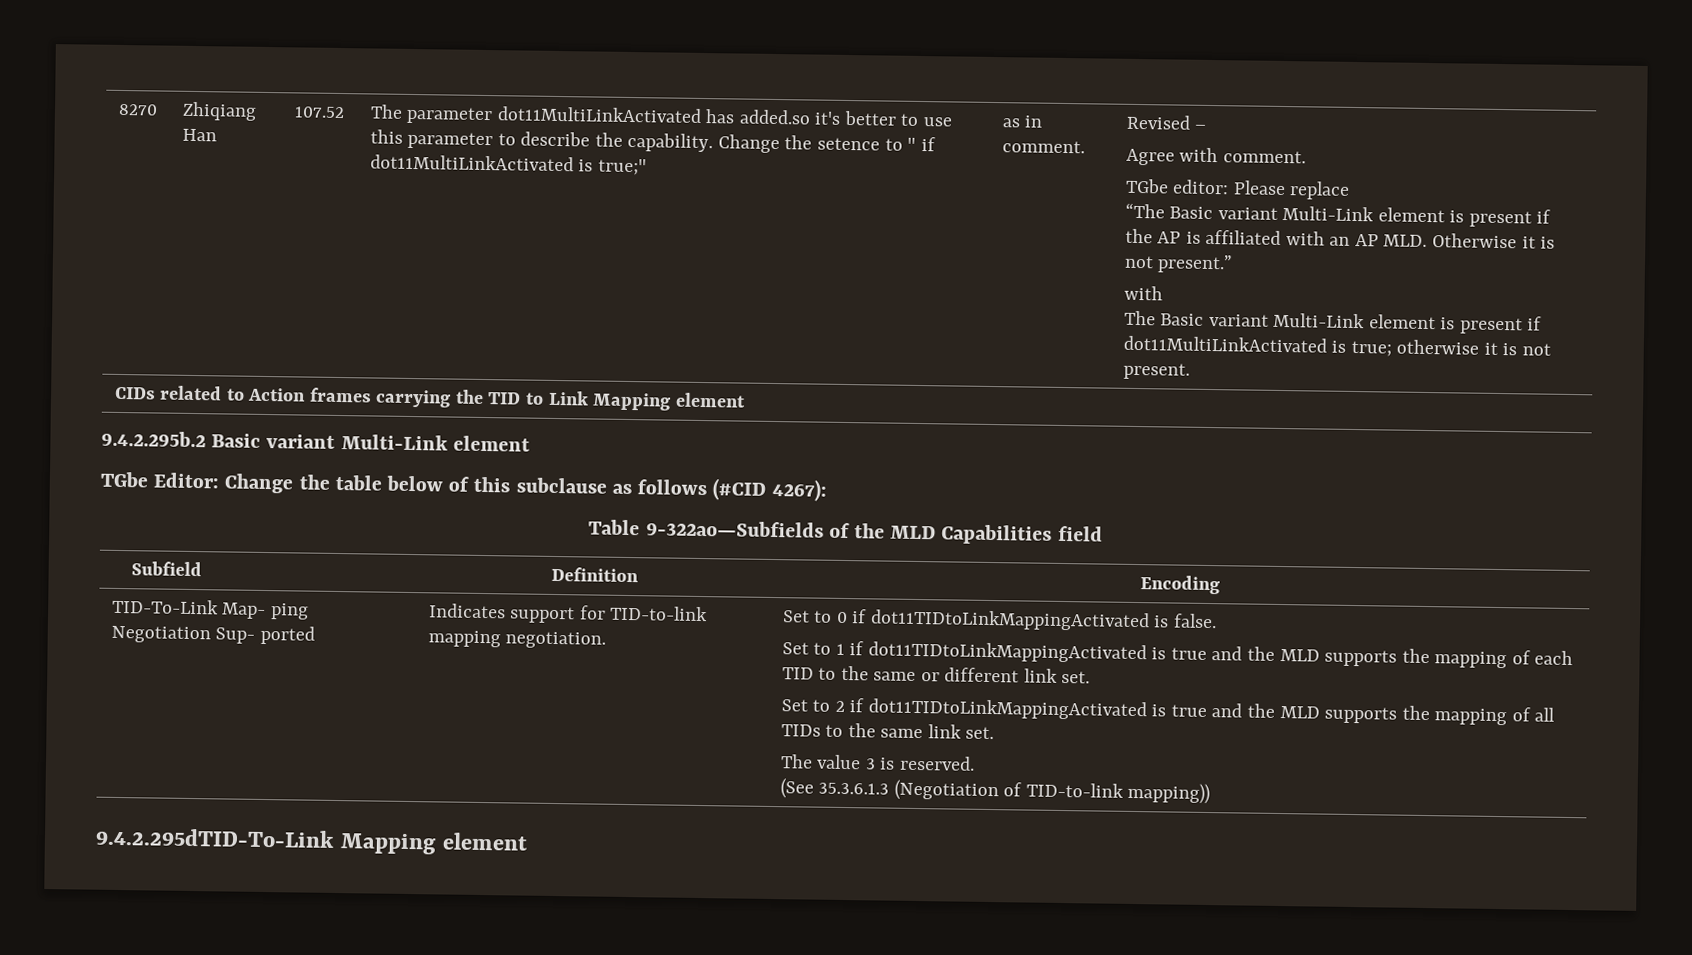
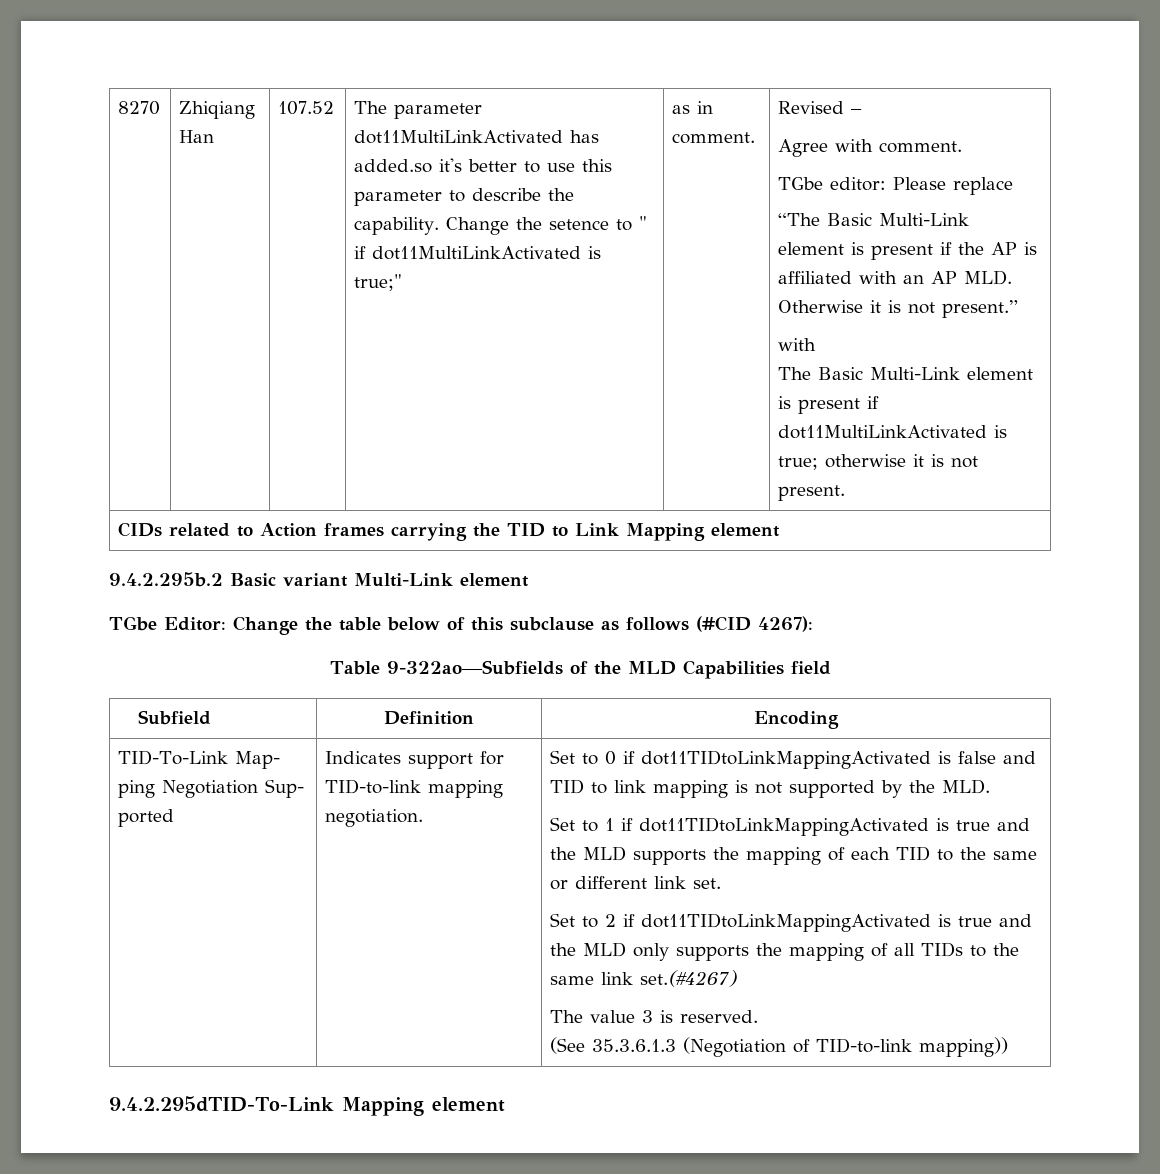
- “The Basic variant Multi-Link element is present if the AP is affiliated with an AP MLD. Otherwise it is not present.”
+ “The Basic Multi-Link element is present if the AP is affiliated with an AP MLD. Otherwise it is not present.”
- The Basic variant Multi-Link element is present if dot11MultiLinkActivated is true; otherwise it is not present.
+ The Basic Multi-Link element is present if dot11MultiLinkActivated is true; otherwise it is not present.
- Set to 0 if dot11TIDtoLinkMappingActivated is false.
+ Set to 0 if dot11TIDtoLinkMappingActivated is false and TID to link mapping is not supported by the MLD.
- Set to 2 if dot11TIDtoLinkMappingActivated is true and the MLD supports the mapping of all TIDs to the same link set.
+ Set to 2 if dot11TIDtoLinkMappingActivated is true and the MLD only supports the mapping of all TIDs to the same link set.(#4267)

